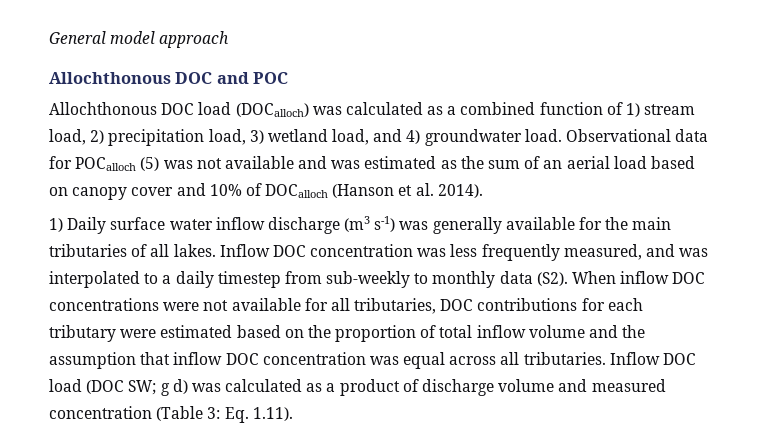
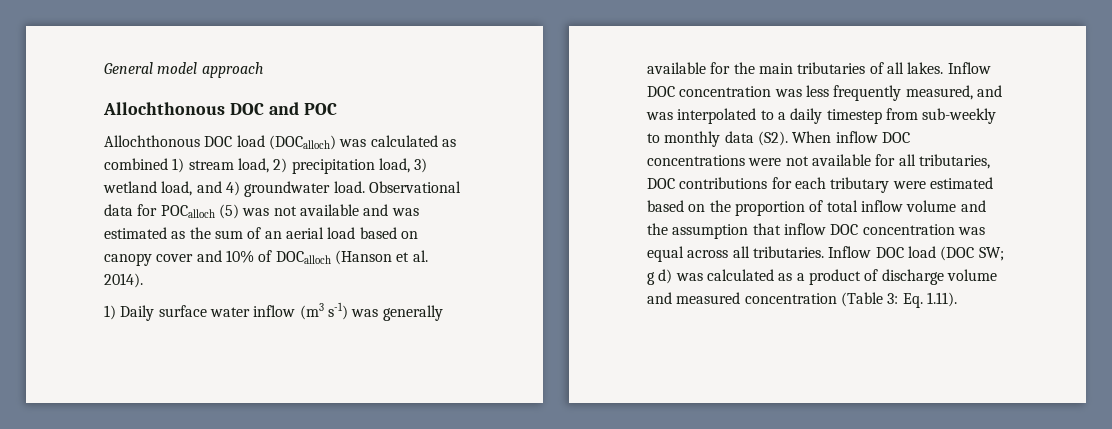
- Allochthonous DOC load (DOCalloch) was calculated as a combined function of 1) stream load, 2) precipitation load, 3) wetland load, and 4) groundwater load.
+ Allochthonous DOC load (DOCalloch) was calculated as combined 1) stream load, 2) precipitation load, 3) wetland load, and 4) groundwater load.
- 1) Daily surface water inflow discharge (m3 s-1) was generally available for the main tributaries of all lakes.
+ 1) Daily surface water inflow (m3 s-1) was generally available for the main tributaries of all lakes.

